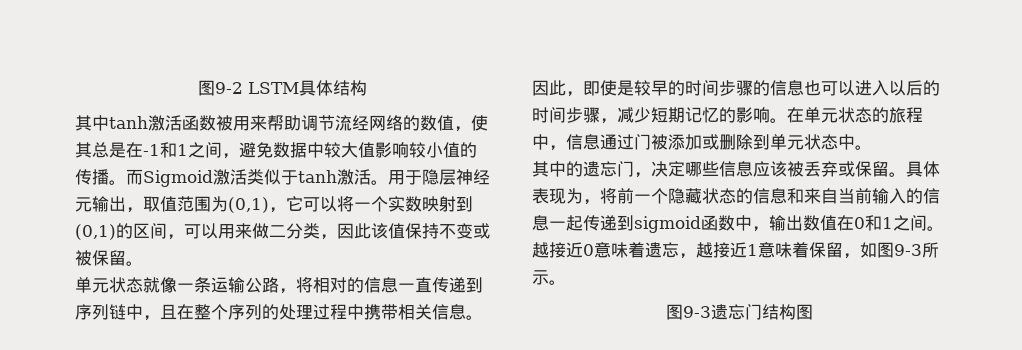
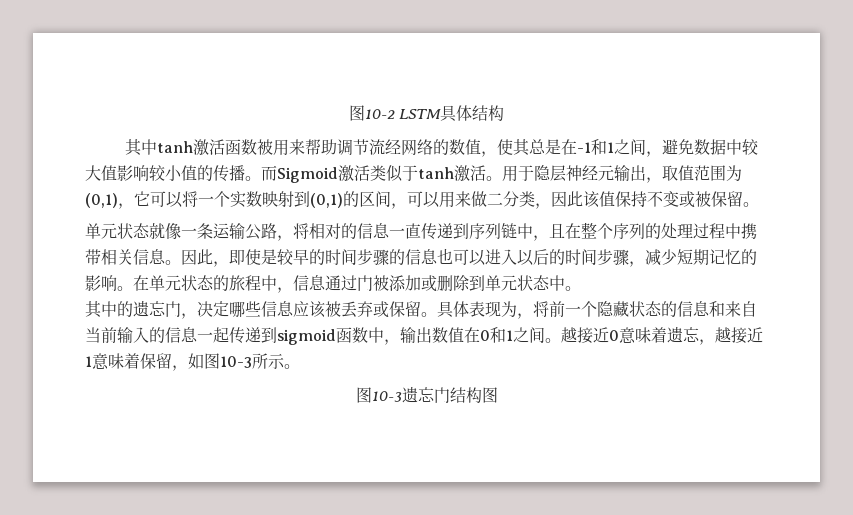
- 图9-2 LSTM具体结构
+ 图10-2 LSTM具体结构
- 越接近0意味着遗忘，越接近1意味着保留，如图9-3所示。
+ 越接近0意味着遗忘，越接近1意味着保留，如图10-3所示。
- 图9-3遗忘门结构图
+ 图10-3遗忘门结构图

